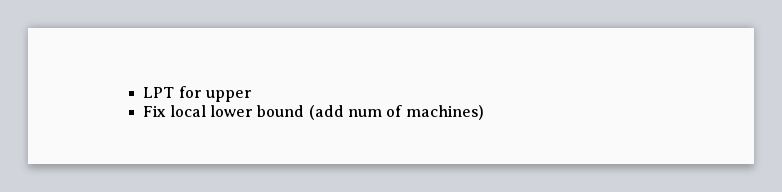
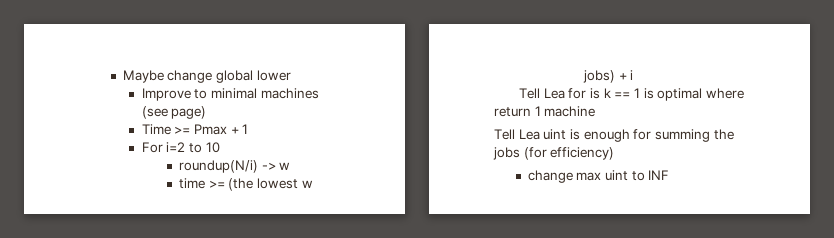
- LPT for upper
- Fix local lower bound (add num of machines)
+ Maybe change global lower
+ Improve to minimal machines (see page)
+ Time >= Pmax + 1
+ For i=2 to 10
+ roundup(N/i) -> w
+ time >= (the lowest w jobs) + i
+ Tell Lea for is k == 1 is optimal where return 1 machine
+ Tell Lea uint is enough for summing the jobs (for efficiency)
+ change max uint to INF

